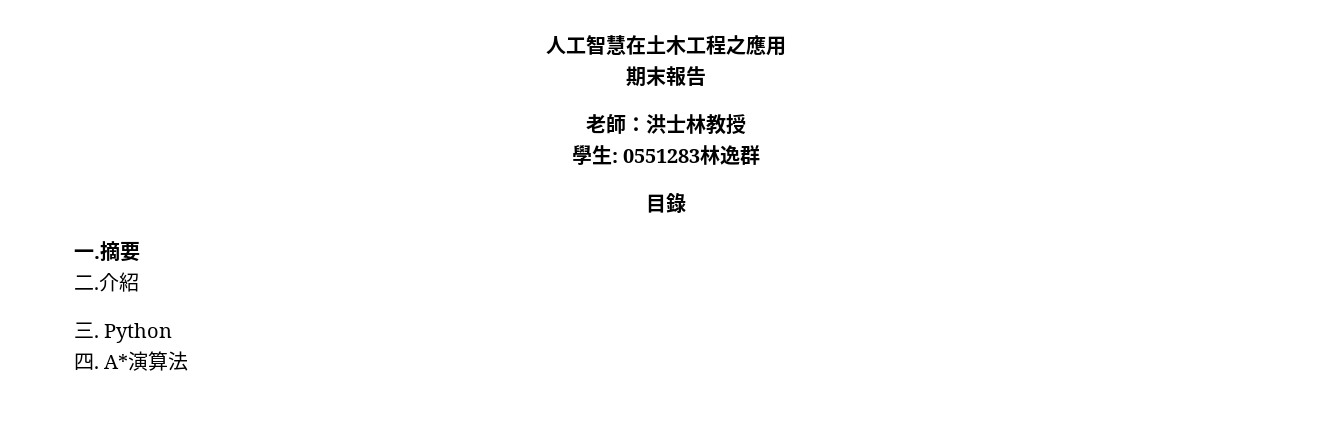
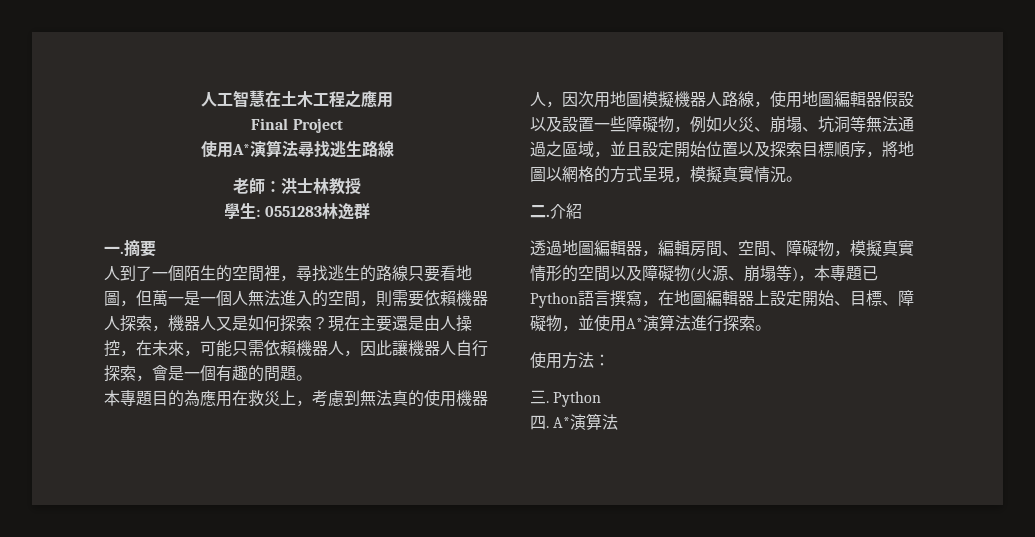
- 期末報告
+ Final Project
+ 使用A*演算法尋找逃生路線
- 目錄
+ 人到了一個陌生的空間裡，尋找逃生的路線只要看地圖，但萬一是一個人無法進入的空間，則需要依賴機器人探索，機器人又是如何探索？現在主要還是由人操控，在未來，可能只需依賴機器人，因此讓機器人自行探索，會是一個有趣的問題。
+ 本專題目的為應用在救災上，考慮到無法真的使用機器人，因次用地圖模擬機器人路線，使用地圖編輯器假設以及設置一些障礙物，例如火災、崩塌、坑洞等無法通過之區域，並且設定開始位置以及探索目標順序，將地圖以網格的方式呈現，模擬真實情況。
  二.介紹
+ 透過地圖編輯器，編輯房間、空間、障礙物，模擬真實情形的空間以及障礙物(火源、崩塌等)，本專題已Python語言撰寫，在地圖編輯器上設定開始、目標、障礙物，並使用A*演算法進行探索。
+ 使用方法：

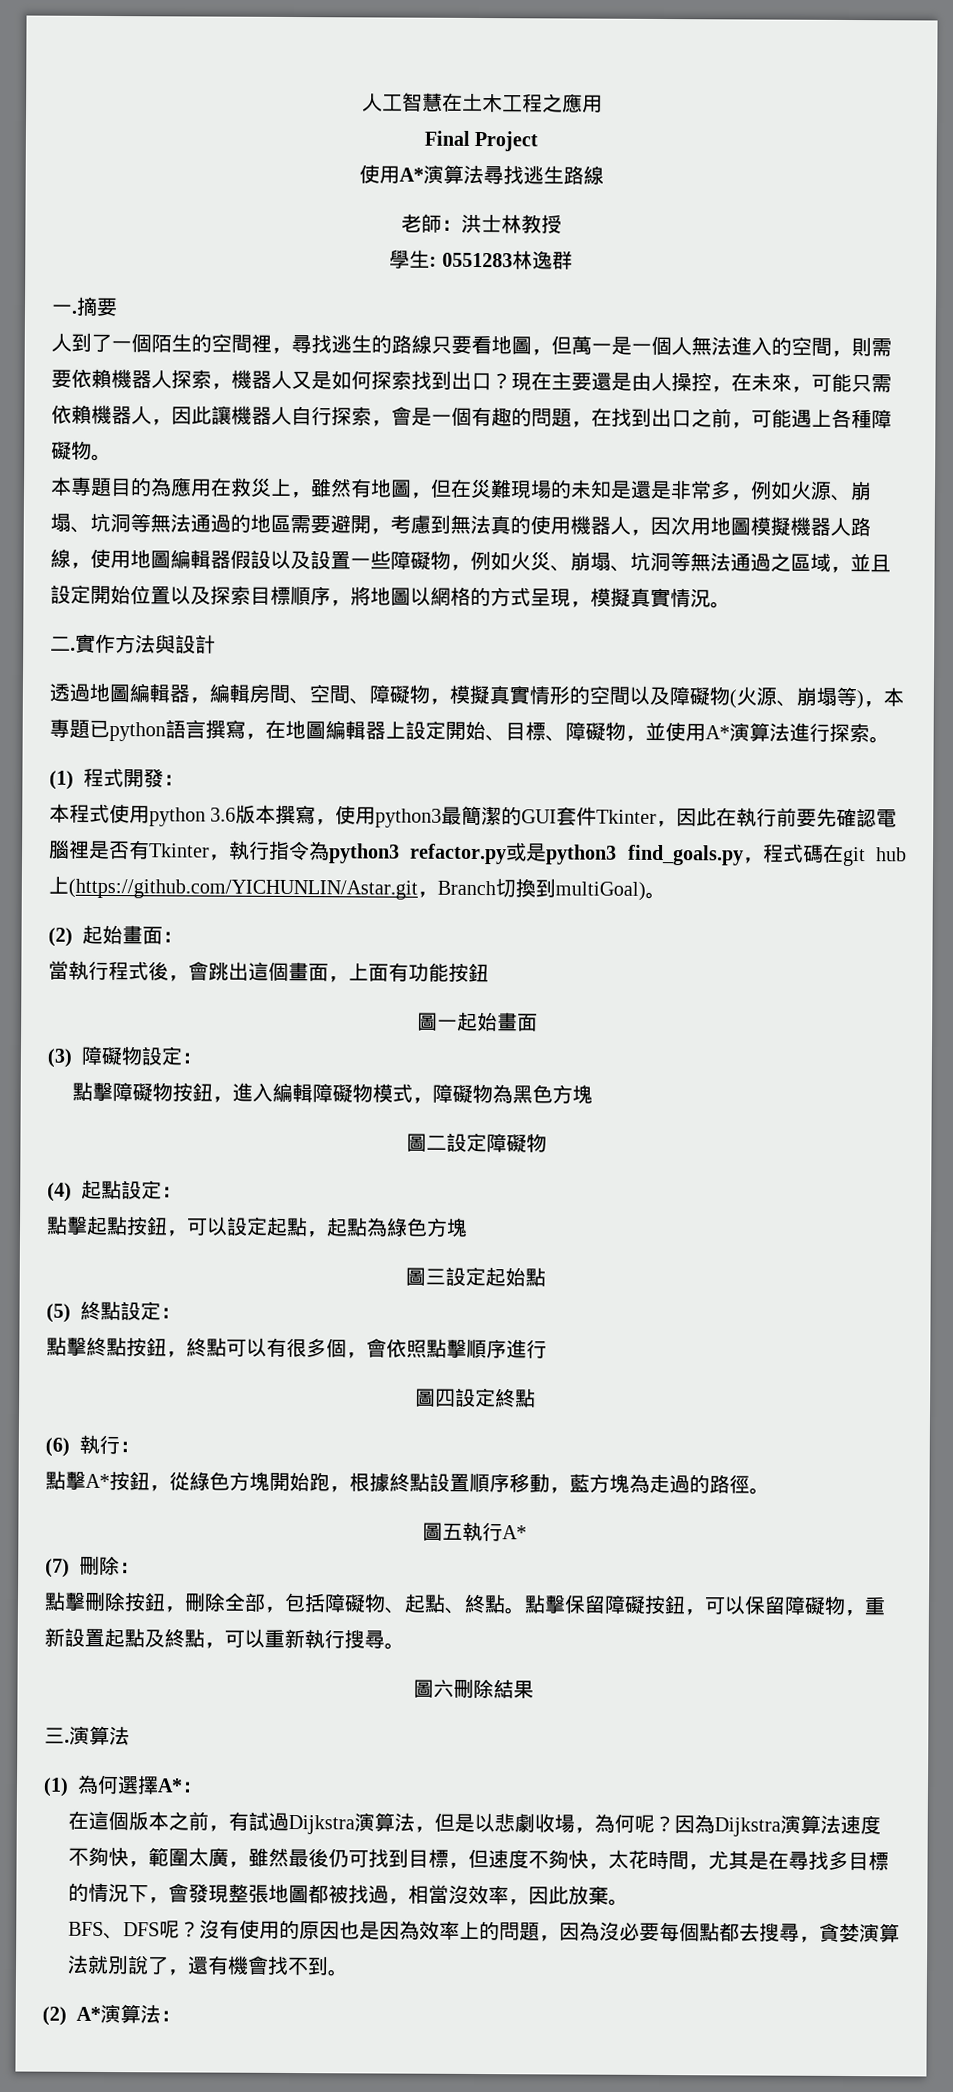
- 人到了一個陌生的空間裡，尋找逃生的路線只要看地圖，但萬一是一個人無法進入的空間，則需要依賴機器人探索，機器人又是如何探索？
+ 人到了一個陌生的空間裡，尋找逃生的路線只要看地圖，但萬一是一個人無法進入的空間，則需要依賴機器人探索，機器人又是如何探索找到出口？
- 現在主要還是由人操控，在未來，可能只需依賴機器人，因此讓機器人自行探索，會是一個有趣的問題。
+ 現在主要還是由人操控，在未來，可能只需依賴機器人，因此讓機器人自行探索，會是一個有趣的問題，在找到出口之前，可能遇上各種障礙物。
- 本專題目的為應用在救災上，考慮到無法真的使用機器人，因次用地圖模擬機器人路線，使用地圖編輯器假設以及設置一些障礙物，例如火災、崩塌、坑洞等無法通過之區域，並且設定開始位置以及探索目標順序，將地圖以網格的方式呈現，模擬真實情況。
+ 本專題目的為應用在救災上，雖然有地圖，但在災難現場的未知是還是非常多，例如火源、崩塌、坑洞等無法通過的地區需要避開，考慮到無法真的使用機器人，因次用地圖模擬機器人路線，使用地圖編輯器假設以及設置一些障礙物，例如火災、崩塌、坑洞等無法通過之區域，並且設定開始位置以及探索目標順序，將地圖以網格的方式呈現，模擬真實情況。
- 介紹
+ 實作方法與設計
- 透過地圖編輯器，編輯房間、空間、障礙物，模擬真實情形的空間以及障礙物(火源、崩塌等)，本專題已Python語言撰寫，在地圖編輯器上設定開始、目標、障礙物，並使用A*演算法進行探索。
+ 透過地圖編輯器，編輯房間、空間、障礙物，模擬真實情形的空間以及障礙物(火源、崩塌等)，本專題已python語言撰寫，在地圖編輯器上設定開始、目標、障礙物，並使用A*演算法進行探索。
- 使用方法：
- 三. Python
- 四. A*演算法
+ (1)程式開發：
+ 本程式使用python 3.6版本撰寫，使用python3最簡潔的GUI套件Tkinter，因此在執行前要先確認電腦裡是否有Tkinter，執行指令為python3 refactor.py或是python3 find_goals.py，程式碼在git hub上(https://github.com/YICHUNLIN/Astar.git，Branch切換到multiGoal)。
+ (2)起始畫面：
+ 當執行程式後，會跳出這個畫面，上面有功能按鈕
+ 圖一起始畫面
+ (3)障礙物設定：
+ 點擊障礙物按鈕，進入編輯障礙物模式，障礙物為黑色方塊
+ 圖二設定障礙物
+ (4)起點設定：
+ 點擊起點按鈕，可以設定起點，起點為綠色方塊
+ 圖三設定起始點
+ (5)終點設定：
+ 點擊終點按鈕，終點可以有很多個，會依照點擊順序進行
+ 圖四設定終點
+ (6)執行：
+ 點擊A*按鈕，從綠色方塊開始跑，根據終點設置順序移動，藍方塊為走過的路徑。
+ 圖五執行A*
+ (7)刪除：
+ 點擊刪除按鈕，刪除全部，包括障礙物、起點、終點。點擊保留障礙按鈕，可以保留障礙物，重新設置起點及終點，可以重新執行搜尋。
+ 圖六刪除結果
+ 三.演算法
+ (1)為何選擇A*：
+ 在這個版本之前，有試過Dijkstra演算法，但是以悲劇收場，為何呢？因為Dijkstra演算法速度不夠快，範圍太廣，雖然最後仍可找到目標，但速度不夠快，太花時間，尤其是在尋找多目標的情況下，會發現整張地圖都被找過，相當沒效率，因此放棄。
+ BFS、DFS呢？沒有使用的原因也是因為效率上的問題，因為沒必要每個點都去搜尋，貪婪演算法就別說了，還有機會找不到。
+ (2) A*演算法：

